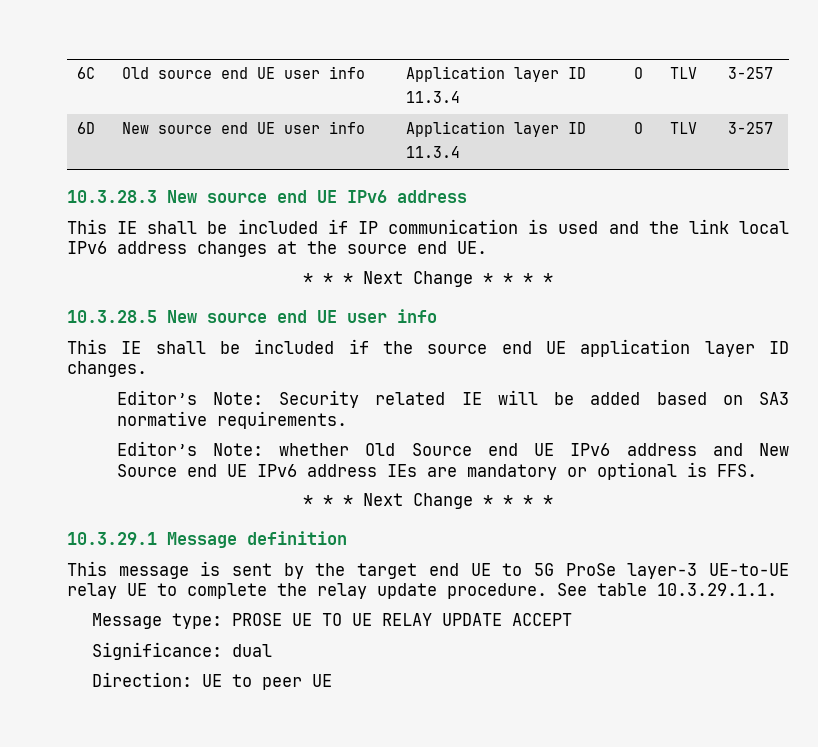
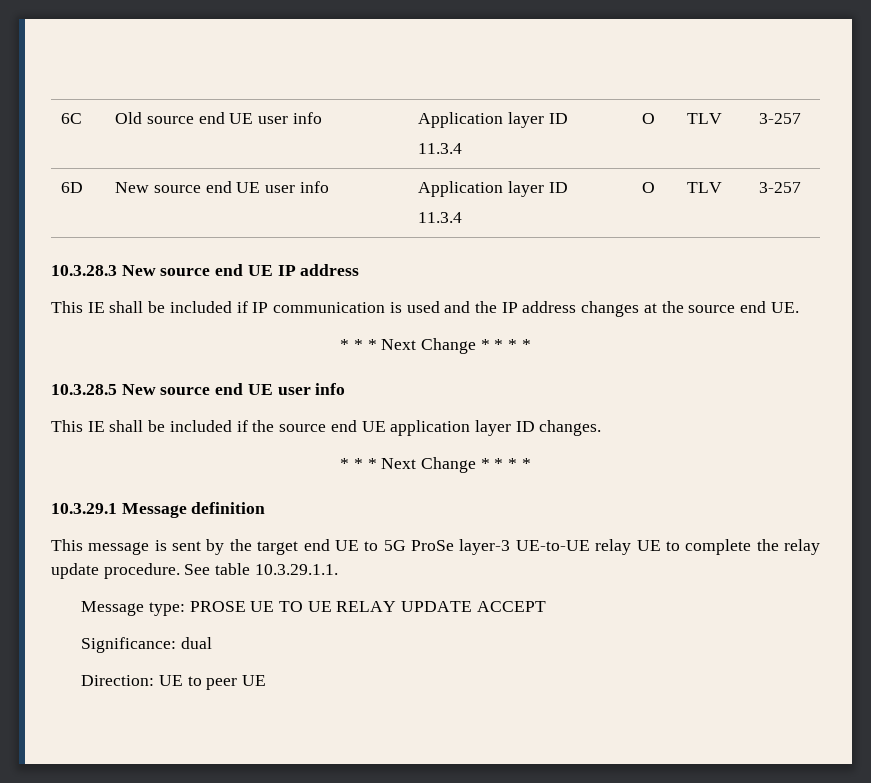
- 10.3.28.3 New source end UE IPv6 address
+ 10.3.28.3 New source end UE IP address
- This IE shall be included if IP communication is used and the link local IPv6 address changes at the source end UE.
+ This IE shall be included if IP communication is used and the IP address changes at the source end UE.
- Editor’s Note: Security related IE will be added based on SA3 normative requirements.
- Editor’s Note: whether Old Source end UE IPv6 address and New Source end UE IPv6 address IEs are mandatory or optional is FFS.

